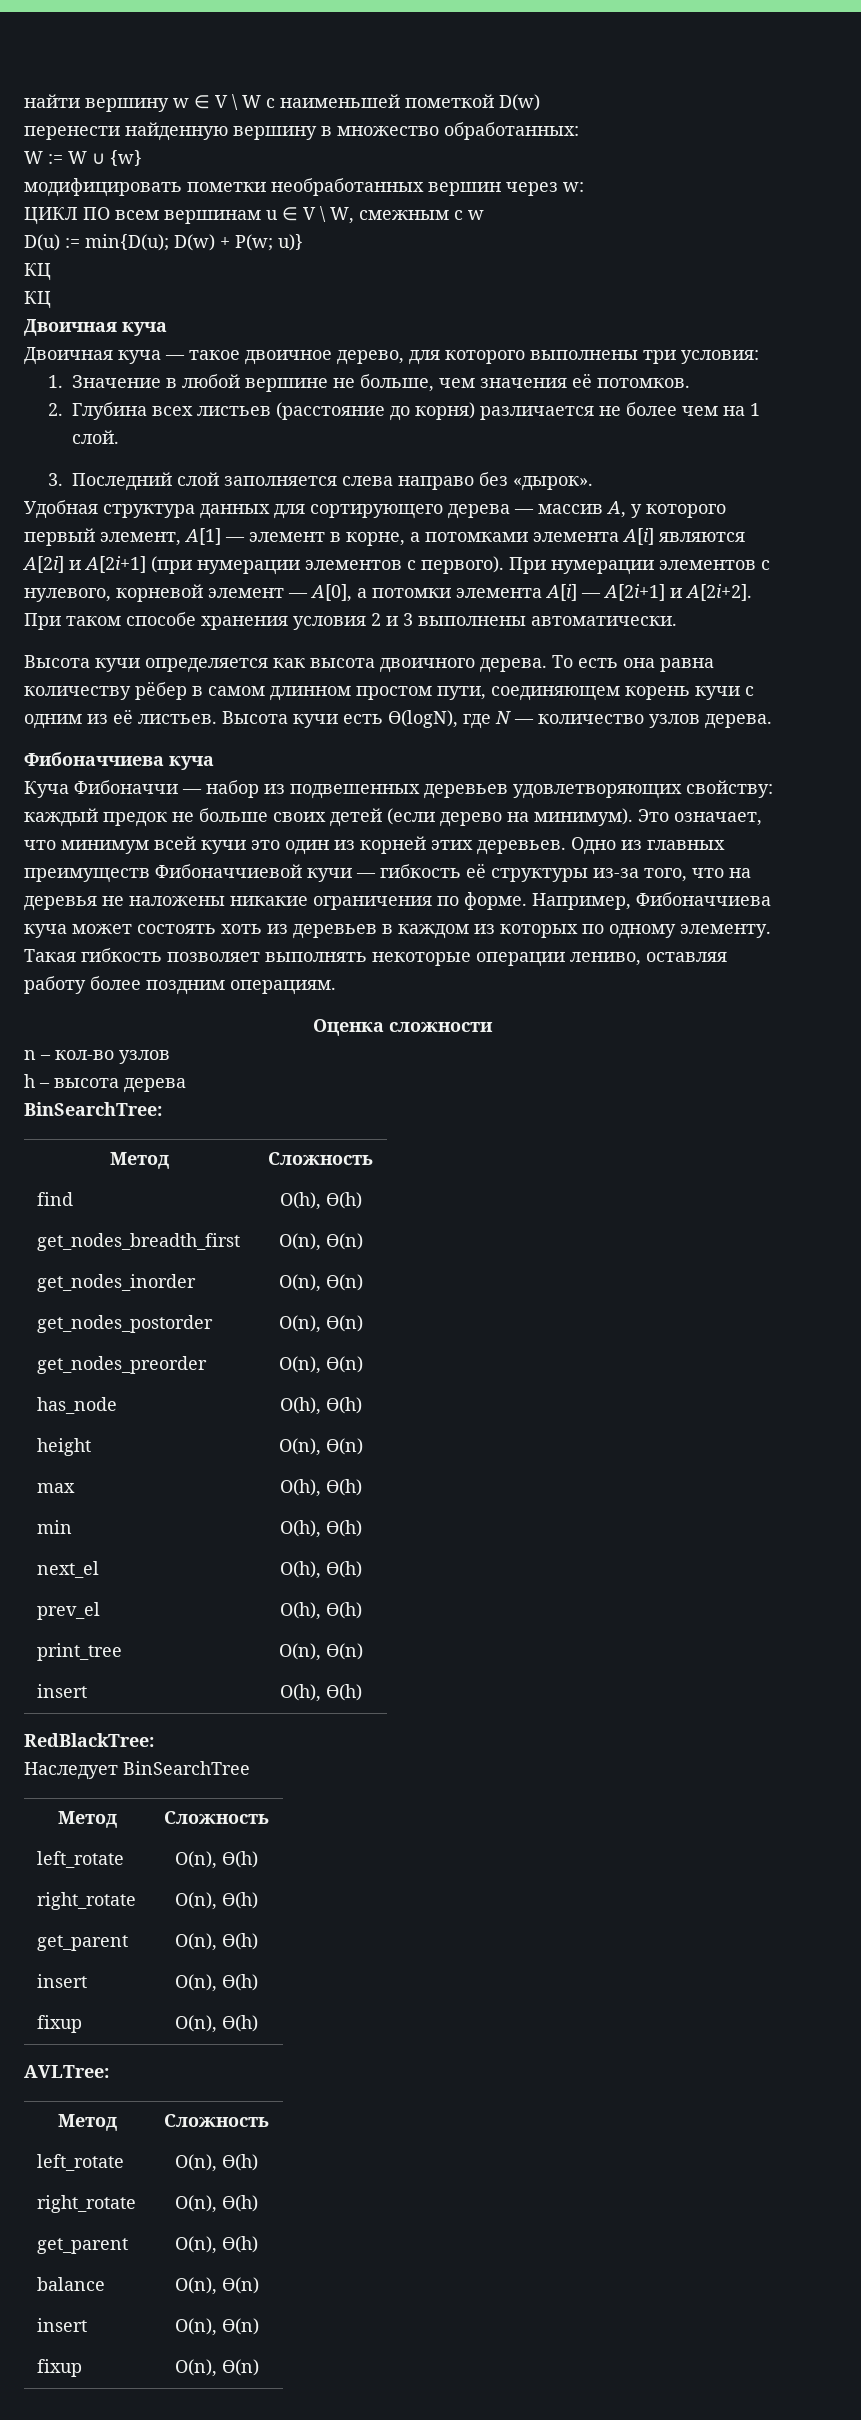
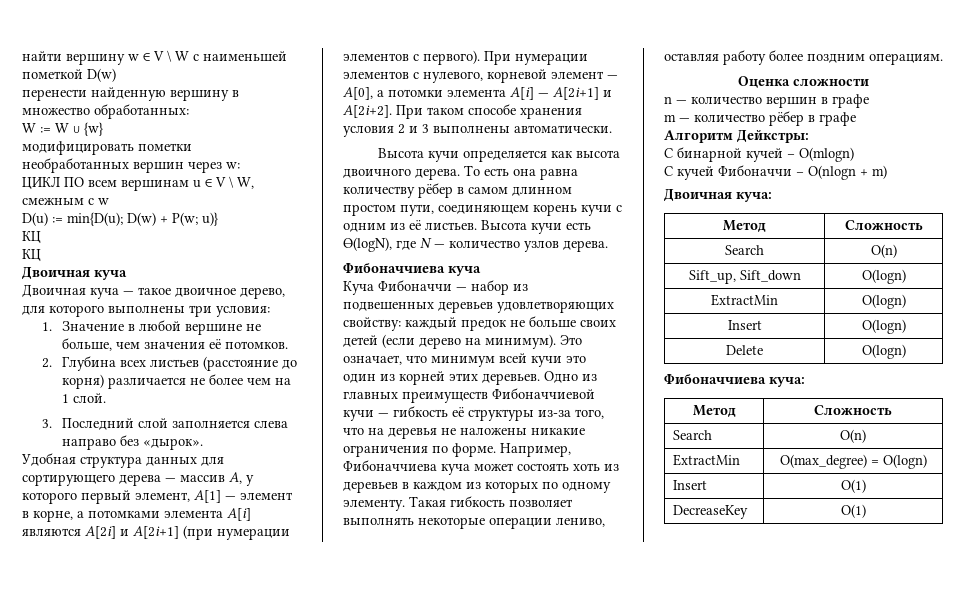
- n – кол-во узлов
- h – высота дерева
- BinSearchTree:
+ n — количество вершин в графе
+ m — количество рёбер в графе
+ Алгоритм Дейкстры:
+ С бинарной кучей – O(mlogn)
+ С кучей Фибоначчи – O(nlogn + m)
+ Двоичная куча:
  Метод | Сложность
- find | O(h), ϴ(h)
- get_nodes_breadth_first | O(n), ϴ(n)
- get_nodes_inorder | O(n), ϴ(n)
- get_nodes_postorder | O(n), ϴ(n)
- get_nodes_preorder | O(n), ϴ(n)
- has_node | O(h), ϴ(h)
- height | O(n), ϴ(n)
- max | O(h), ϴ(h)
- min | O(h), ϴ(h)
- next_el | O(h), ϴ(h)
- prev_el | O(h), ϴ(h)
- print_tree | O(n), ϴ(n)
- insert | O(h), ϴ(h)
- RedBlackTree:
- Наследует BinSearchTree
+ Search | O(n)
+ Sift_up, Sift_down | O(logn)
+ ExtractMin | O(logn)
+ Insert | O(logn)
+ Delete | O(logn)
+ Фибоначчиева куча:
  Метод | Сложность
- left_rotate | O(n), ϴ(h)
- right_rotate | O(n), ϴ(h)
- get_parent | O(n), ϴ(h)
- insert | O(n), ϴ(h)
- fixup | O(n), ϴ(h)
- AVLTree:
- Метод | Сложность
- left_rotate | O(n), ϴ(h)
- right_rotate | O(n), ϴ(h)
- get_parent | O(n), ϴ(h)
- balance | O(n), ϴ(n)
- insert | O(n), ϴ(n)
- fixup | O(n), ϴ(n)
+ Search | O(n)
+ ExtractMin | O(max_degree) = O(logn)
+ Insert | O(1)
+ DecreaseKey | O(1)

